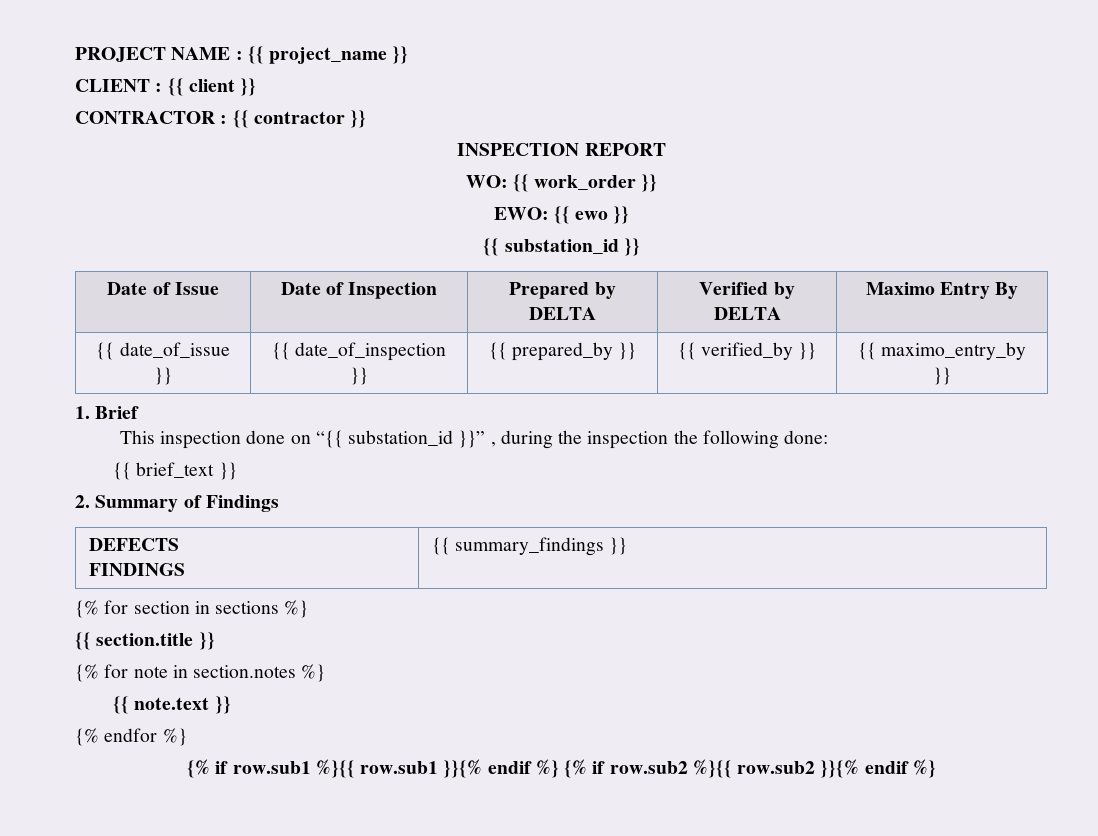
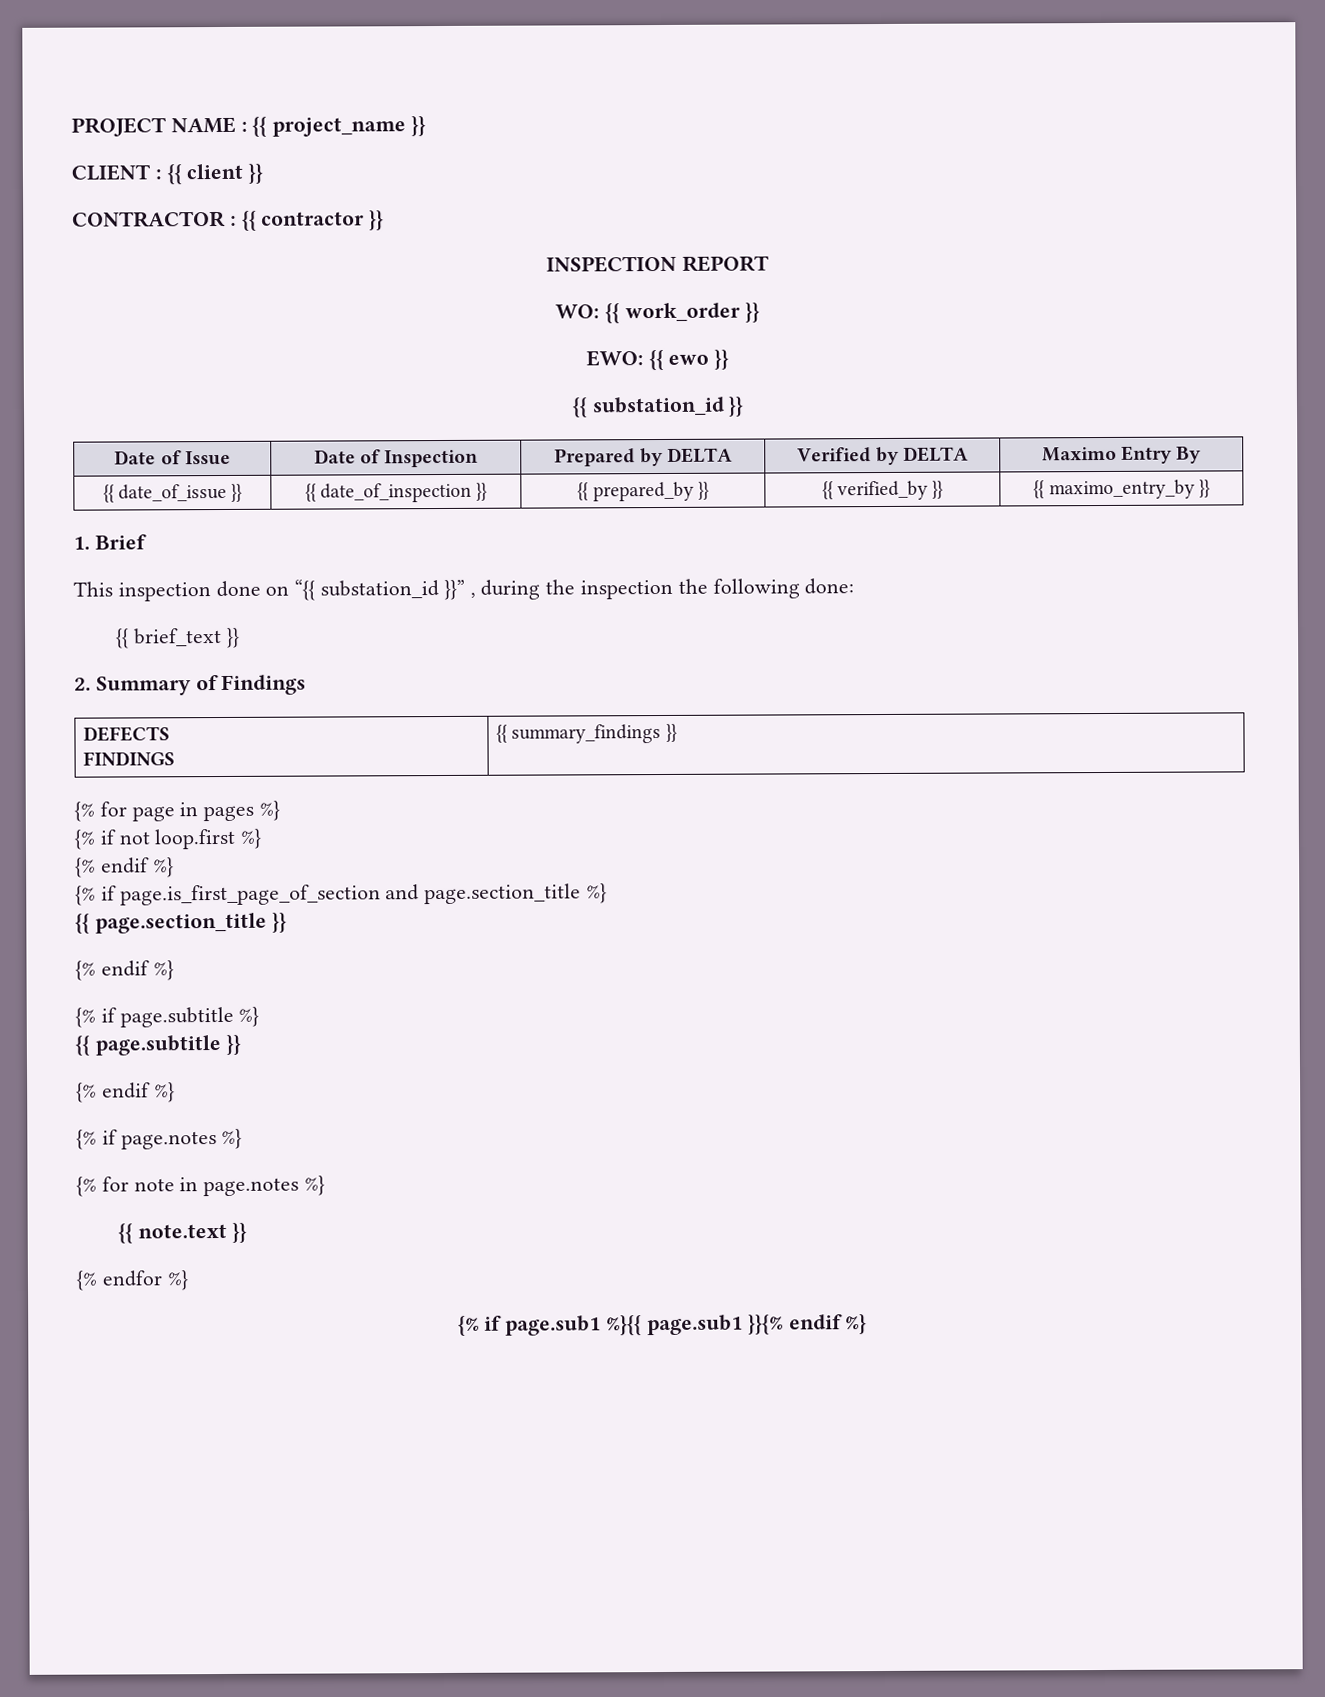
- {% for section in sections %}
- {{ section.title }}
+ {% for page in pages %}
+ {% if not loop.first %}
+ {% endif %}
+ {% if page.is_first_page_of_section and page.section_title %}
+ {{ page.section_title }}
+ {% endif %}
+ {% if page.subtitle %}
+ {{ page.subtitle }}
+ {% endif %}
+ {% if page.notes %}
- {% for note in section.notes %}
+ {% for note in page.notes %}
- {% if row.sub1 %}{{ row.sub1 }}{% endif %} {% if row.sub2 %}{{ row.sub2 }}{% endif %}
+ {% if page.sub1 %}{{ page.sub1 }}{% endif %}

